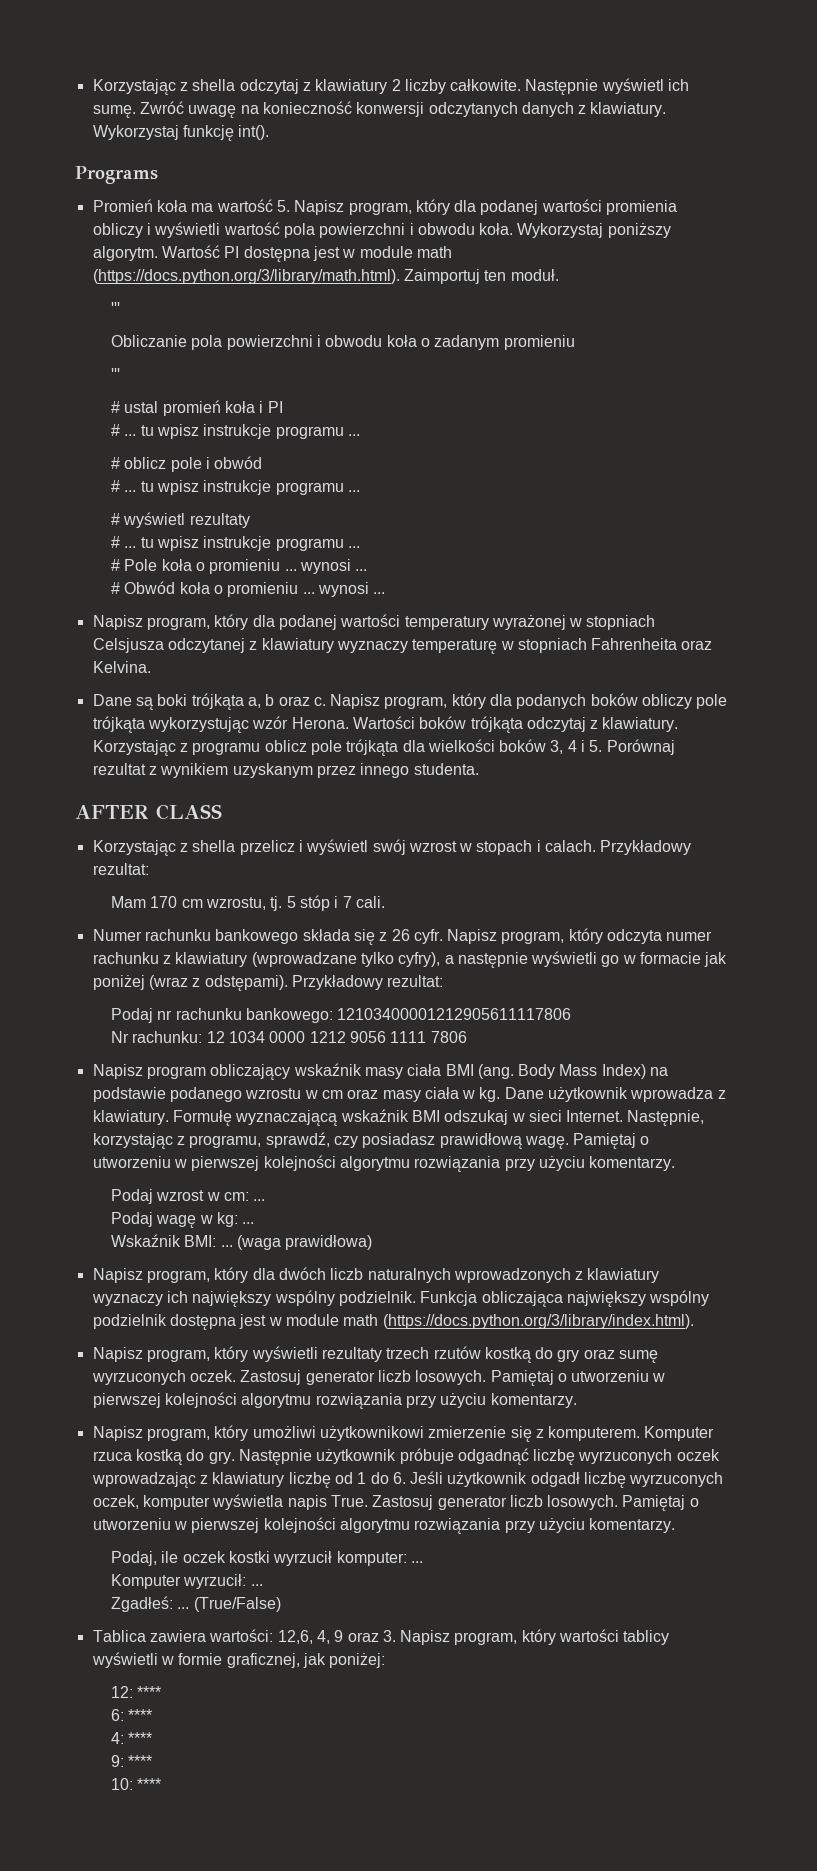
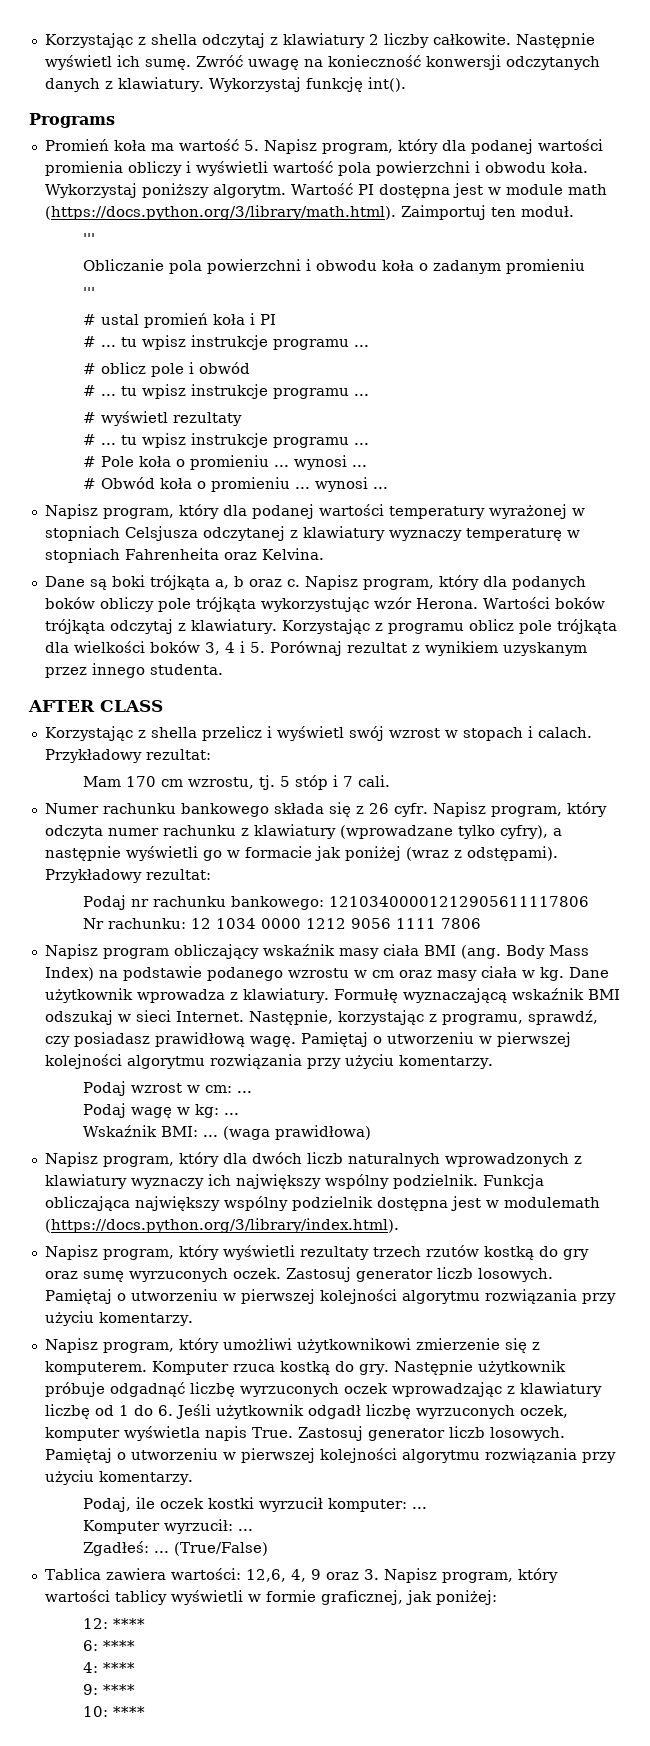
- Funkcja obliczająca największy wspólny podzielnik dostępna jest w module math (https://docs.python.org/3/library/index.html).
+ Funkcja obliczająca największy wspólny podzielnik dostępna jest w modulemath (https://docs.python.org/3/library/index.html).

